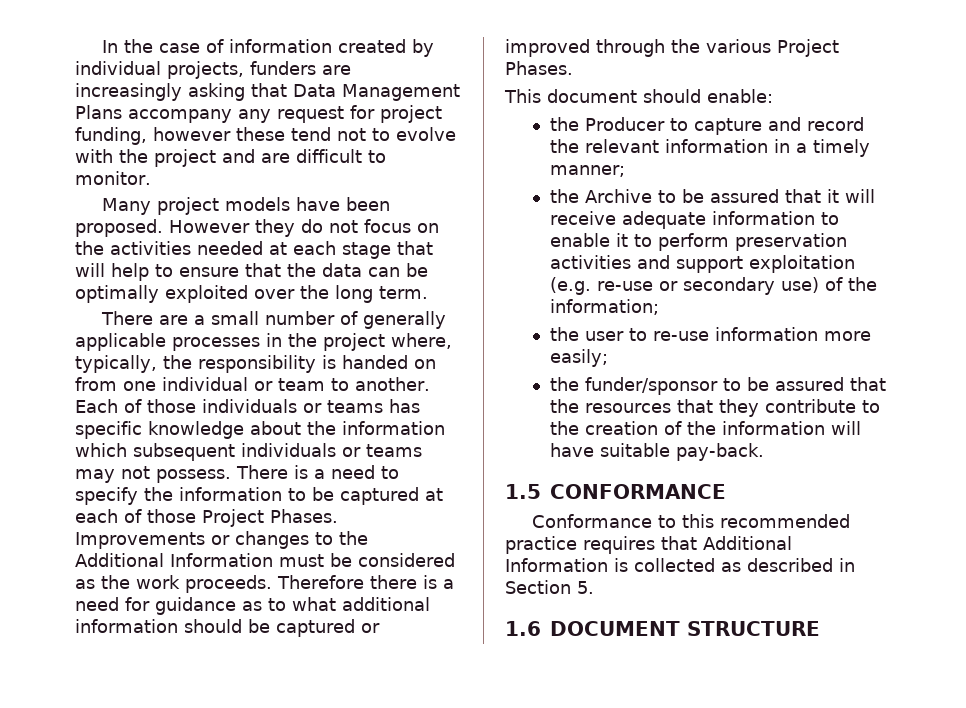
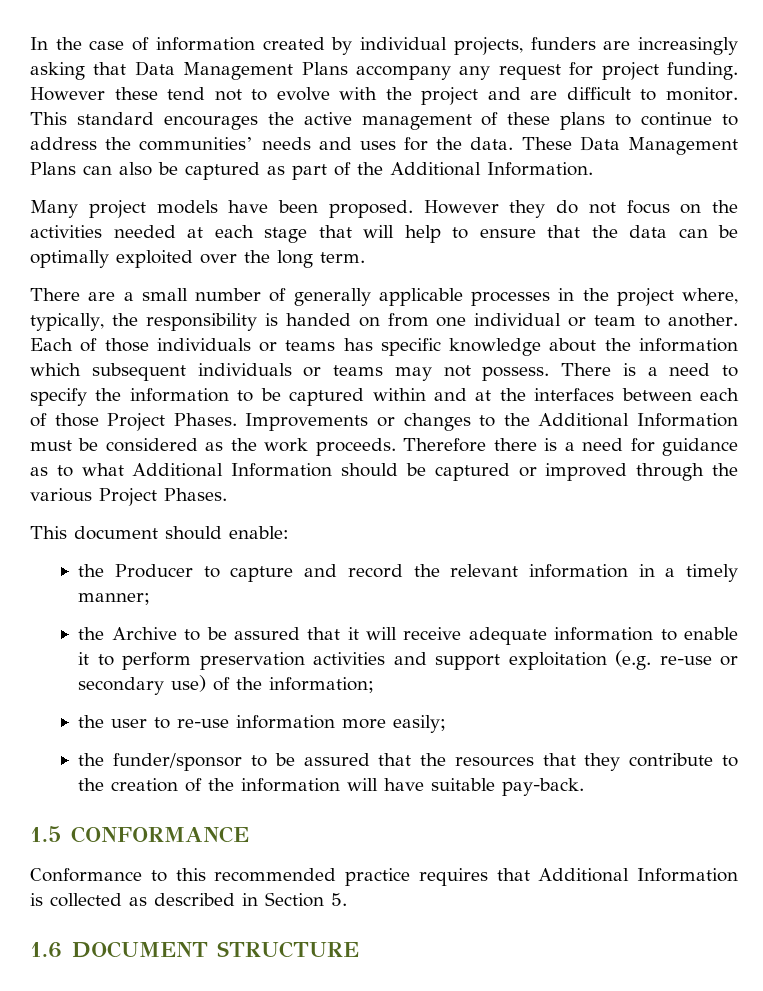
- In the case of information created by individual projects, funders are increasingly asking that Data Management Plans accompany any request for project funding, however these tend not to evolve with the project and are difficult to monitor.
+ In the case of information created by individual projects, funders are increasingly asking that Data Management Plans accompany any request for project funding. However these tend not to evolve with the project and are difficult to monitor. This standard encourages the active management of these plans to continue to address the communities’ needs and uses for the data. These Data Management Plans can also be captured as part of the Additional Information.
- There is a need to specify the information to be captured at each of those Project Phases.
+ There is a need to specify the information to be captured within and at the interfaces between each of those Project Phases.
- Therefore there is a need for guidance as to what additional information should be captured or improved through the various Project Phases.
+ Therefore there is a need for guidance as to what Additional Information should be captured or improved through the various Project Phases.

